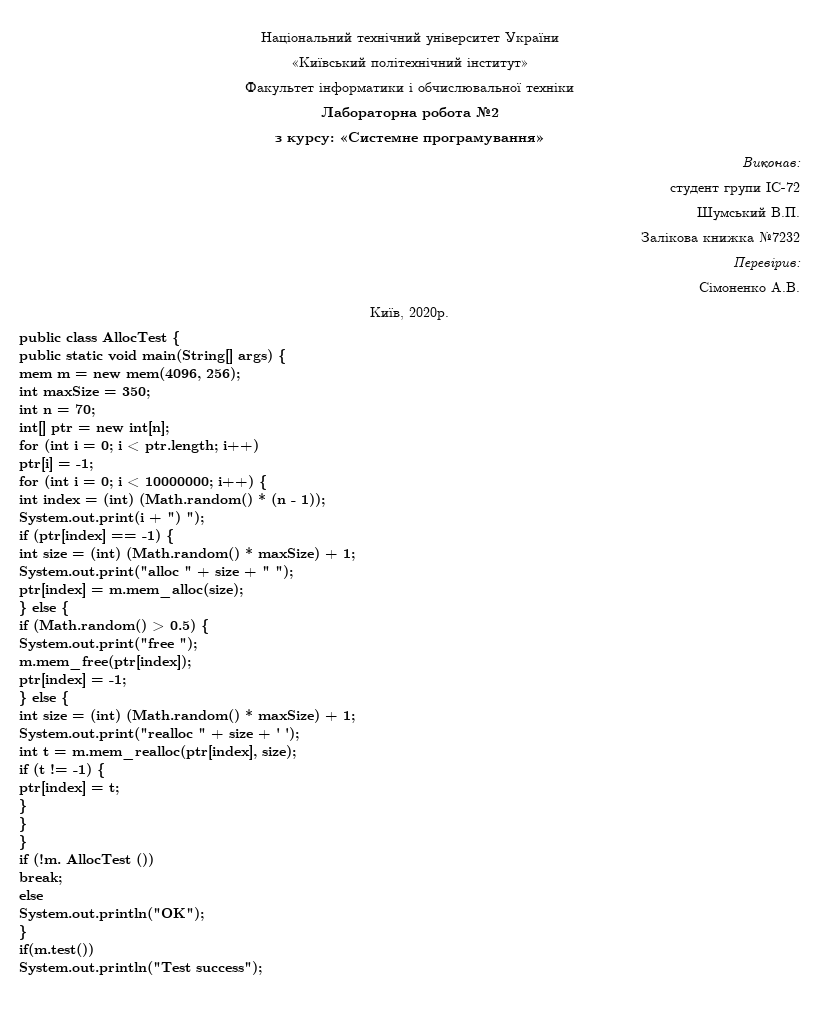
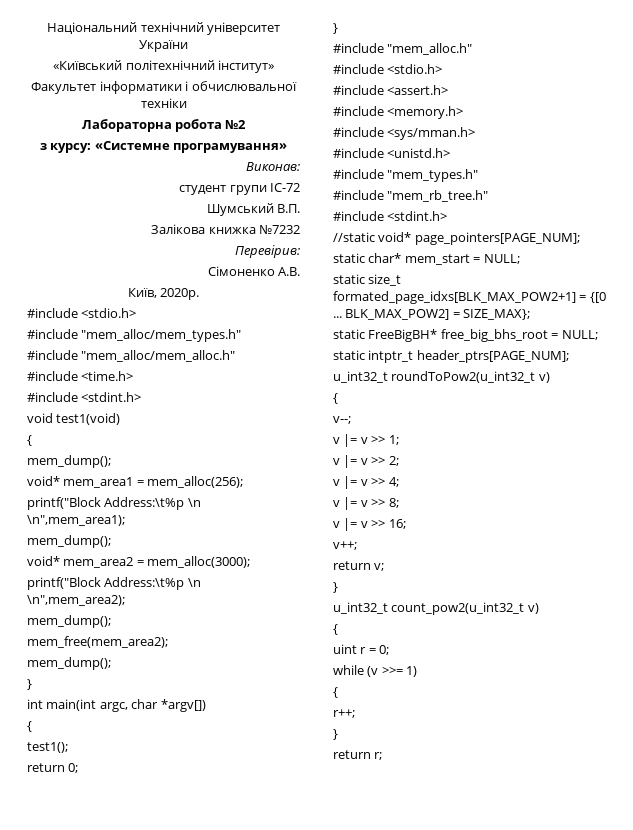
  Київ, 2020р.
- public class AllocTest {
- public static void main(String[] args) {
- mem m = new mem(4096, 256);
- int maxSize = 350;
- int n = 70;
- int[] ptr = new int[n];
- for (int i = 0; i < ptr.length; i++)
- ptr[i] = -1;
- for (int i = 0; i < 10000000; i++) {
- int index = (int) (Math.random() * (n - 1));
- System.out.print(i + ") ");
- if (ptr[index] == -1) {
- int size = (int) (Math.random() * maxSize) + 1;
- System.out.print("alloc " + size + " ");
- ptr[index] = m.mem_alloc(size);
- } else {
- if (Math.random() > 0.5) {
- System.out.print("free ");
- m.mem_free(ptr[index]);
- ptr[index] = -1;
- } else {
- int size = (int) (Math.random() * maxSize) + 1;
- System.out.print("realloc " + size + ' ');
- int t = m.mem_realloc(ptr[index], size);
- if (t != -1) {
- ptr[index] = t;
+ #include <stdio.h>
+ #include "mem_alloc/mem_types.h"
+ #include "mem_alloc/mem_alloc.h"
+ #include <time.h>
+ #include <stdint.h>
+ void test1(void)
+ {
+ mem_dump();
+ void* mem_area1 = mem_alloc(256);
+ printf("Block Address:\t%p \n \n",mem_area1);
+ mem_dump();
+ void* mem_area2 = mem_alloc(3000);
+ printf("Block Address:\t%p \n \n",mem_area2);
+ mem_dump();
+ mem_free(mem_area2);
+ mem_dump();
  }
+ int main(int argc, char *argv[])
+ {
+ test1();
+ return 0;
  }
+ #include "mem_alloc.h"
+ #include <stdio.h>
+ #include <assert.h>
+ #include <memory.h>
+ #include <sys/mman.h>
+ #include <unistd.h>
+ #include "mem_types.h"
+ #include "mem_rb_tree.h"
+ #include <stdint.h>
+ //static void* page_pointers[PAGE_NUM];
+ static char* mem_start = NULL;
+ static size_t formated_page_idxs[BLK_MAX_POW2+1] = {[0 ... BLK_MAX_POW2] = SIZE_MAX};
+ static FreeBigBH* free_big_bhs_root = NULL;
+ static intptr_t header_ptrs[PAGE_NUM];
+ u_int32_t roundToPow2(u_int32_t v)
+ {
+ v--;
+ v |= v >> 1;
+ v |= v >> 2;
+ v |= v >> 4;
+ v |= v >> 8;
+ v |= v >> 16;
+ v++;
+ return v;
  }
- if (!m. AllocTest ())
- break;
- else
- System.out.println("OK");
+ u_int32_t count_pow2(u_int32_t v)
+ {
+ uint r = 0;
+ while (v >>= 1)
+ {
+ r++;
  }
- if(m.test())
- System.out.println("Test success");
+ return r;

